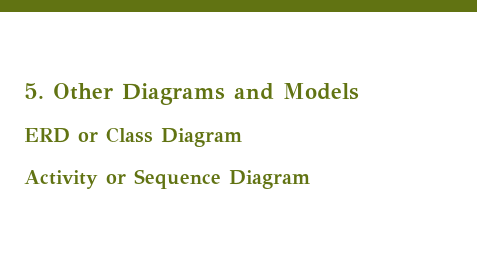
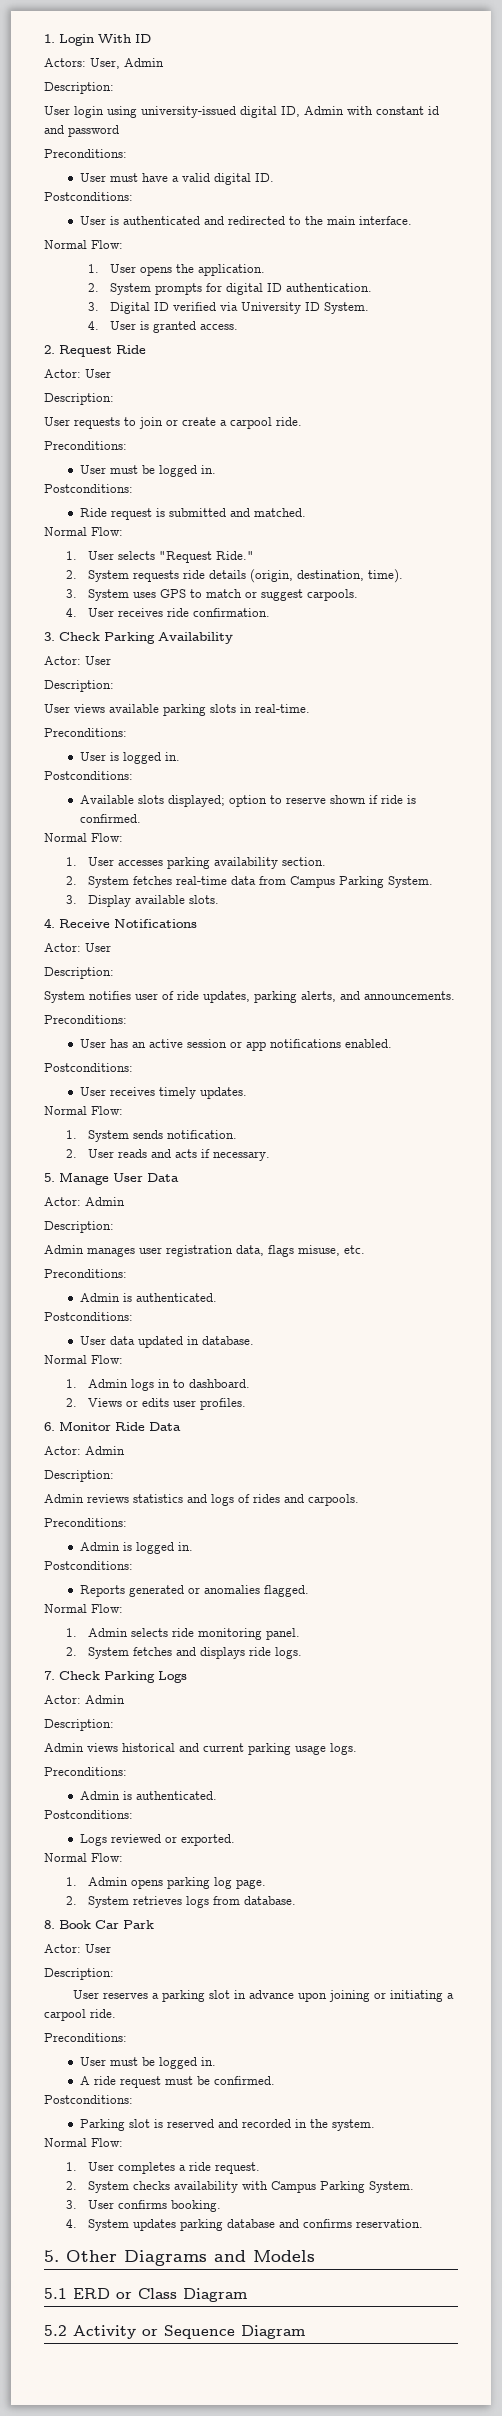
+ 1. Login With ID
+ Actors: User, Admin
+ Description:
+ User login using university-issued digital ID, Admin with constant id and password
+ Preconditions:
+ User must have a valid digital ID.
+ Postconditions:
+ User is authenticated and redirected to the main interface.
+ Normal Flow:
+ 1. User opens the application.
+ 2. System prompts for digital ID authentication.
+ 3. Digital ID verified via University ID System.
+ 4. User is granted access.
+ 2. Request Ride
+ Actor: User
+ Description:
+ User requests to join or create a carpool ride.
+ Preconditions:
+ User must be logged in.
+ Postconditions:
+ Ride request is submitted and matched.
+ Normal Flow:
+ 1. User selects "Request Ride."
+ 2. System requests ride details (origin, destination, time).
+ 3. System uses GPS to match or suggest carpools.
+ 4. User receives ride confirmation.
+ 3. Check Parking Availability
+ Actor: User
+ Description:
+ User views available parking slots in real-time.
+ Preconditions:
+ User is logged in.
+ Postconditions:
+ Available slots displayed; option to reserve shown if ride is confirmed.
+ Normal Flow:
+ 1. User accesses parking availability section.
+ 2. System fetches real-time data from Campus Parking System.
+ 3. Display available slots.
+ 4. Receive Notifications
+ Actor: User
+ Description:
+ System notifies user of ride updates, parking alerts, and announcements.
+ Preconditions:
+ User has an active session or app notifications enabled.
+ Postconditions:
+ User receives timely updates.
+ Normal Flow:
+ 1. System sends notification.
+ 2. User reads and acts if necessary.
+ 5. Manage User Data
+ Actor: Admin
+ Description:
+ Admin manages user registration data, flags misuse, etc.
+ Preconditions:
+ Admin is authenticated.
+ Postconditions:
+ User data updated in database.
+ Normal Flow:
+ 1. Admin logs in to dashboard.
+ 2. Views or edits user profiles.
+ 6. Monitor Ride Data
+ Actor: Admin
+ Description:
+ Admin reviews statistics and logs of rides and carpools.
+ Preconditions:
+ Admin is logged in.
+ Postconditions:
+ Reports generated or anomalies flagged.
+ Normal Flow:
+ 1. Admin selects ride monitoring panel.
+ 2. System fetches and displays ride logs.
+ 7. Check Parking Logs
+ Actor: Admin
+ Description:
+ Admin views historical and current parking usage logs.
+ Preconditions:
+ Admin is authenticated.
+ Postconditions:
+ Logs reviewed or exported.
+ Normal Flow:
+ 1. Admin opens parking log page.
+ 2. System retrieves logs from database.
+ 8. Book Car Park
+ Actor: User
+ Description:
+ User reserves a parking slot in advance upon joining or initiating a carpool ride.
+ Preconditions:
+ User must be logged in.
+ A ride request must be confirmed.
+ Postconditions:
+ Parking slot is reserved and recorded in the system.
+ Normal Flow:
+ 1. User completes a ride request.
+ 2. System checks availability with Campus Parking System.
+ 3. User confirms booking.
+ 4. System updates parking database and confirms reservation.
- ERD or Class Diagram
+ 5.1 ERD or Class Diagram
- Activity or Sequence Diagram
+ 5.2 Activity or Sequence Diagram

